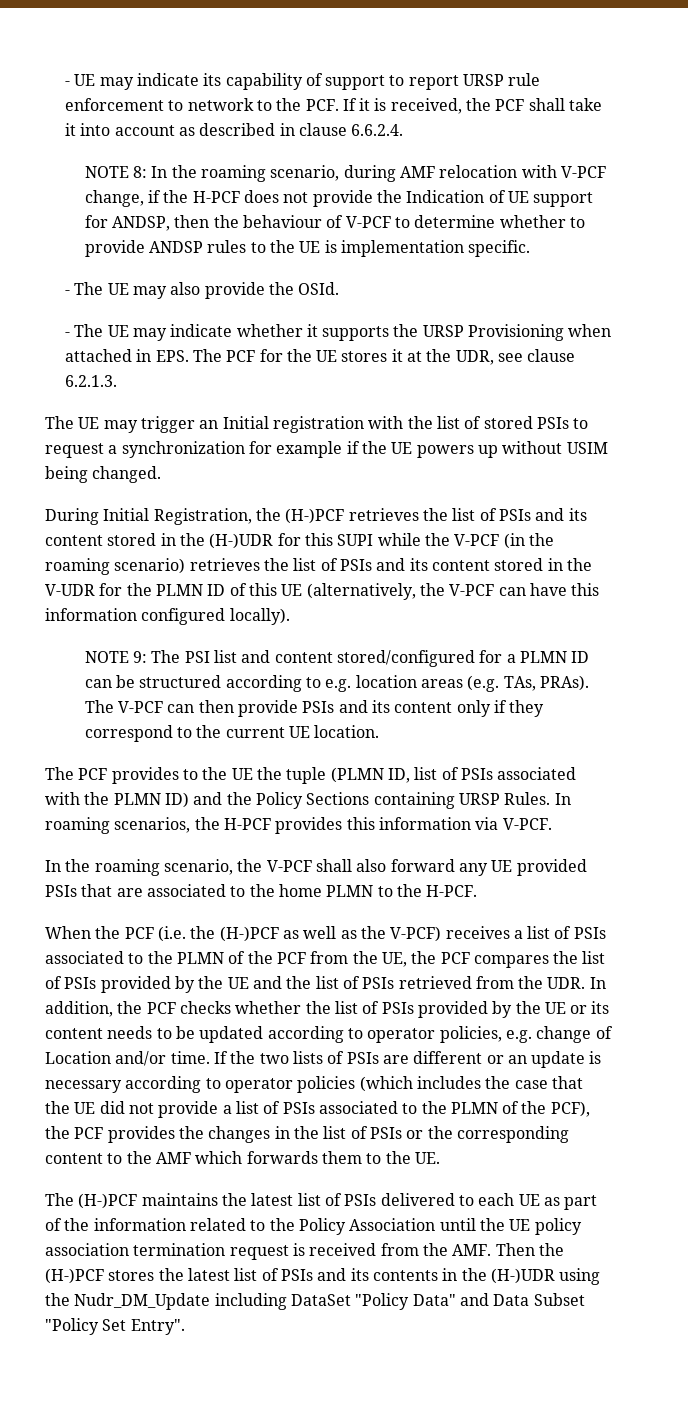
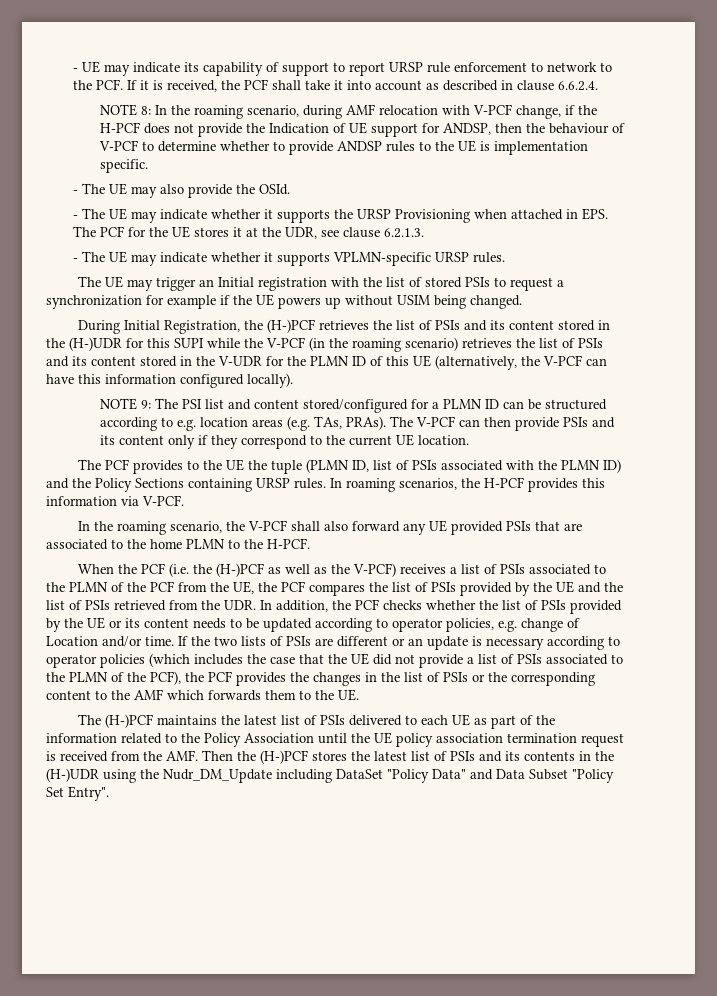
+ - The UE may indicate whether it supports VPLMN-specific URSP rules.
- The PCF provides to the UE the tuple (PLMN ID, list of PSIs associated with the PLMN ID) and the Policy Sections containing URSP Rules.
+ The PCF provides to the UE the tuple (PLMN ID, list of PSIs associated with the PLMN ID) and the Policy Sections containing URSP rules.

